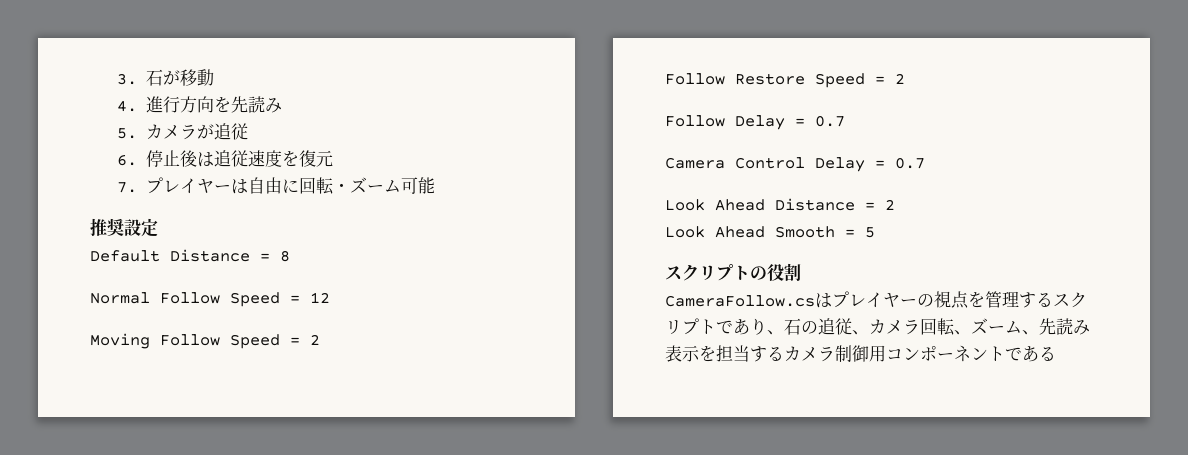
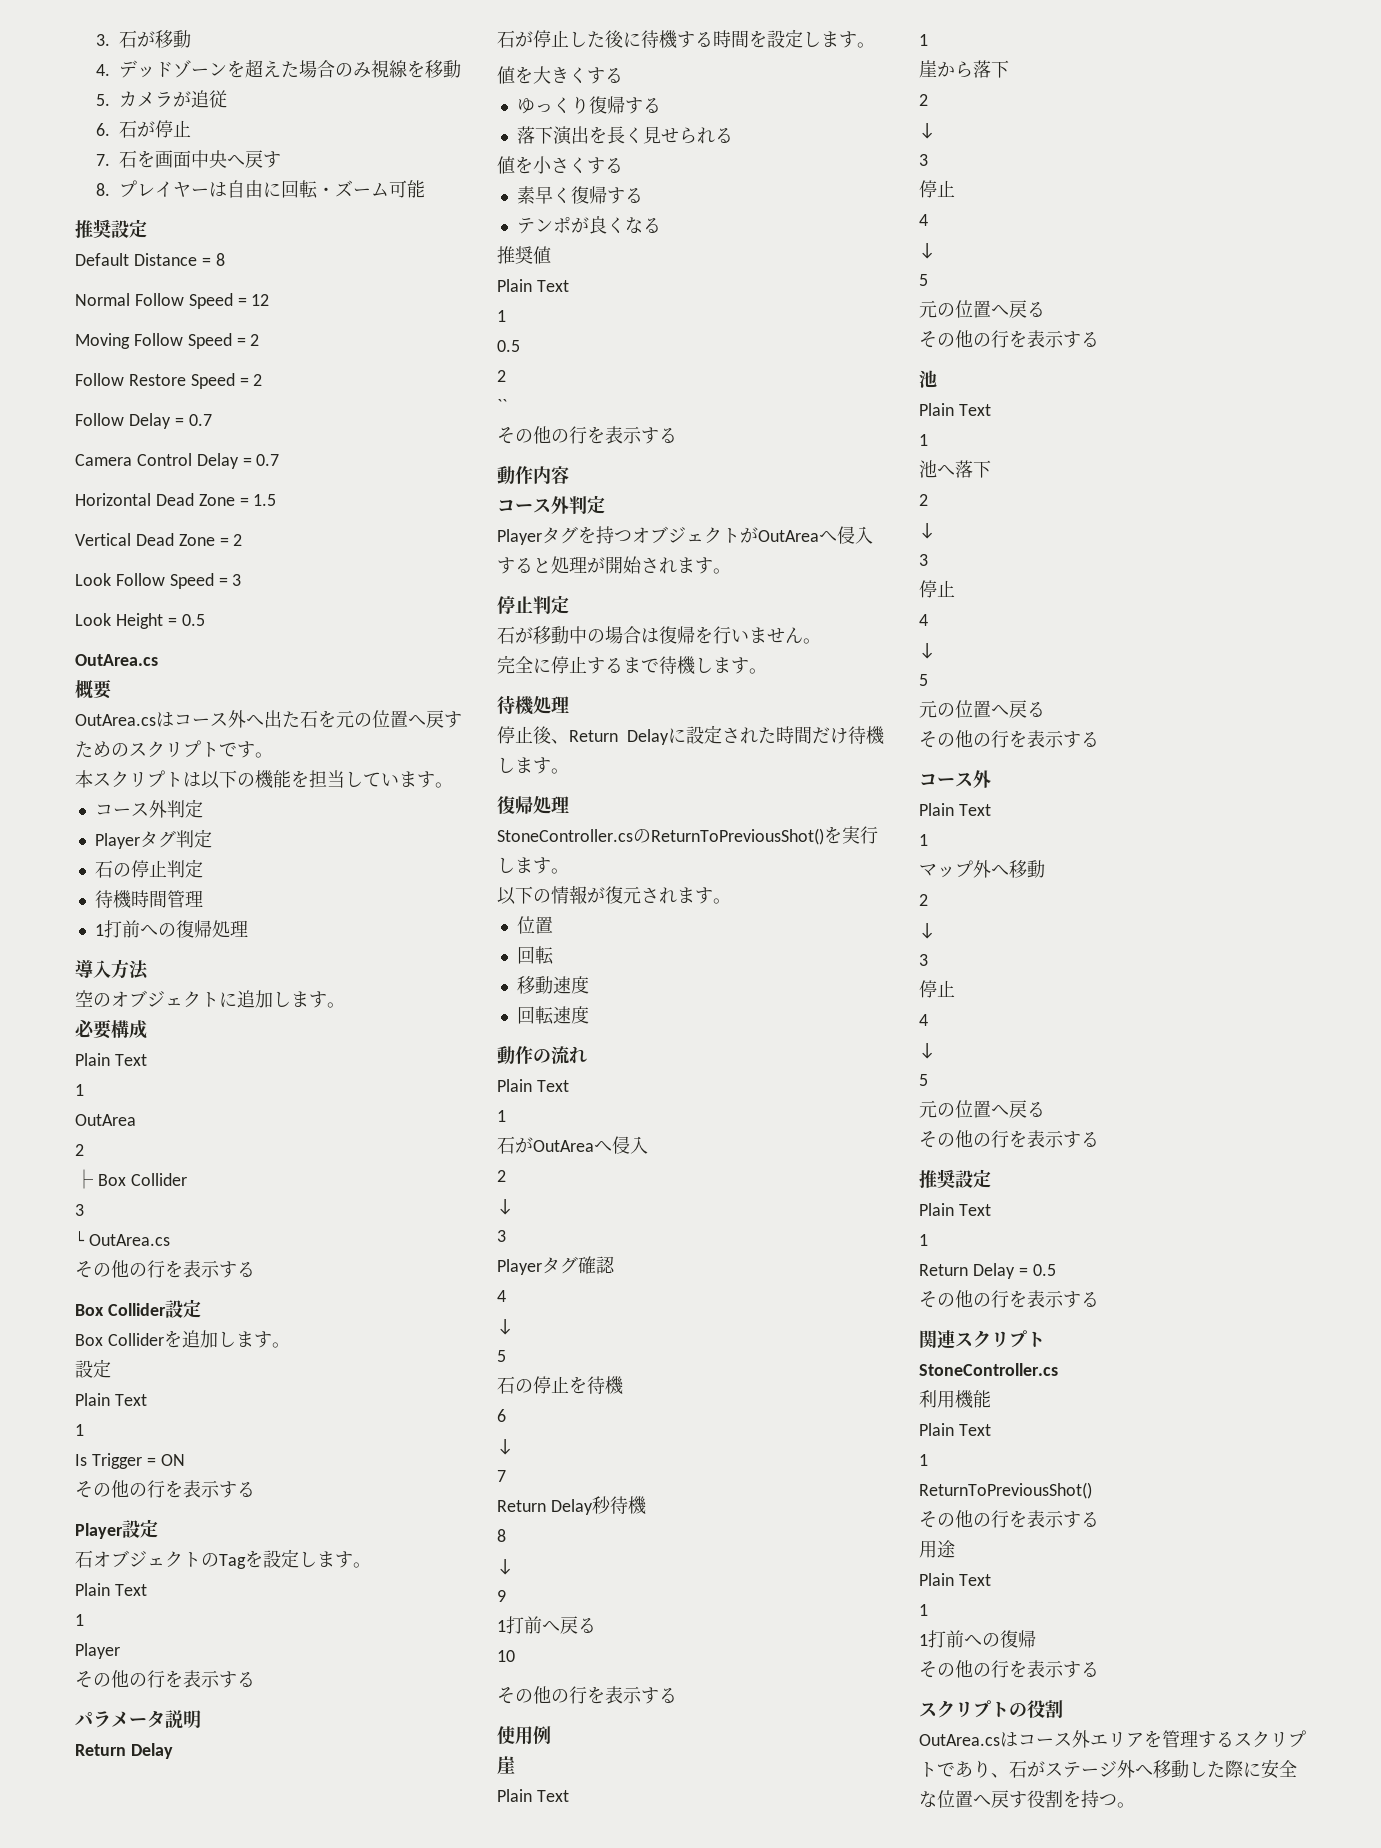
- 4.進行方向を先読み
+ 4.デッドゾーンを超えた場合のみ視線を移動
- 6.停止後は追従速度を復元
- 7.プレイヤーは自由に回転・ズーム可能
+ 6.石が停止
+ 7.石を画面中央へ戻す
+ 8.プレイヤーは自由に回転・ズーム可能
- Look Ahead Distance = 2
- Look Ahead Smooth = 5
+ Horizontal Dead Zone = 1.5
+ Vertical Dead Zone = 2
+ Look Follow Speed = 3
+ Look Height = 0.5
+ OutArea.cs
+ 概要
+ OutArea.csはコース外へ出た石を元の位置へ戻すためのスクリプトです。
+ 本スクリプトは以下の機能を担当しています。
+ コース外判定
+ Playerタグ判定
+ 石の停止判定
+ 待機時間管理
+ 1打前への復帰処理
+ 導入方法
+ 空のオブジェクトに追加します。
+ 必要構成
+ Plain Text
+ 1
+ OutArea
+ 2
+ ├ Box Collider
+ 3
+ └ OutArea.cs
+ その他の行を表示する
+ Box Collider設定
+ Box Colliderを追加します。
+ 設定
+ Plain Text
+ 1
+ Is Trigger = ON
+ その他の行を表示する
+ Player設定
+ 石オブジェクトのTagを設定します。
+ Plain Text
+ 1
+ Player
+ その他の行を表示する
+ パラメータ説明
+ Return Delay
+ 石が停止した後に待機する時間を設定します。
+ 値を大きくする
+ ゆっくり復帰する
+ 落下演出を長く見せられる
+ 値を小さくする
+ 素早く復帰する
+ テンポが良くなる
+ 推奨値
+ Plain Text
+ 1
+ 0.5
+ 2
+ ``
+ その他の行を表示する
+ 動作内容
+ コース外判定
+ Playerタグを持つオブジェクトがOutAreaへ侵入すると処理が開始されます。
+ 停止判定
+ 石が移動中の場合は復帰を行いません。
+ 完全に停止するまで待機します。
+ 待機処理
+ 停止後、Return Delayに設定された時間だけ待機します。
+ 復帰処理
+ StoneController.csのReturnToPreviousShot()を実行します。
+ 以下の情報が復元されます。
+ 位置
+ 回転
+ 移動速度
+ 回転速度
+ 動作の流れ
+ Plain Text
+ 1
+ 石がOutAreaへ侵入
+ 2
+ ↓
+ 3
+ Playerタグ確認
+ 4
+ ↓
+ 5
+ 石の停止を待機
+ 6
+ ↓
+ 7
+ Return Delay秒待機
+ 8
+ ↓
+ 9
+ 1打前へ戻る
+ 10
+ その他の行を表示する
+ 使用例
+ 崖
+ Plain Text
+ 1
+ 崖から落下
+ 2
+ ↓
+ 3
+ 停止
+ 4
+ ↓
+ 5
+ 元の位置へ戻る
+ その他の行を表示する
+ 池
+ Plain Text
+ 1
+ 池へ落下
+ 2
+ ↓
+ 3
+ 停止
+ 4
+ ↓
+ 5
+ 元の位置へ戻る
+ その他の行を表示する
+ コース外
+ Plain Text
+ 1
+ マップ外へ移動
+ 2
+ ↓
+ 3
+ 停止
+ 4
+ ↓
+ 5
+ 元の位置へ戻る
+ その他の行を表示する
+ 推奨設定
+ Plain Text
+ 1
+ Return Delay = 0.5
+ その他の行を表示する
+ 関連スクリプト
+ StoneController.cs
+ 利用機能
+ Plain Text
+ 1
+ ReturnToPreviousShot()
+ その他の行を表示する
+ 用途
+ Plain Text
+ 1
+ 1打前への復帰
+ その他の行を表示する
- CameraFollow.csはプレイヤーの視点を管理するスクリプトであり、石の追従、カメラ回転、ズーム、先読み表示を担当するカメラ制御用コンポーネントである
+ OutArea.csはコース外エリアを管理するスクリプトであり、石がステージ外へ移動した際に安全な位置へ戻す役割を持つ。

